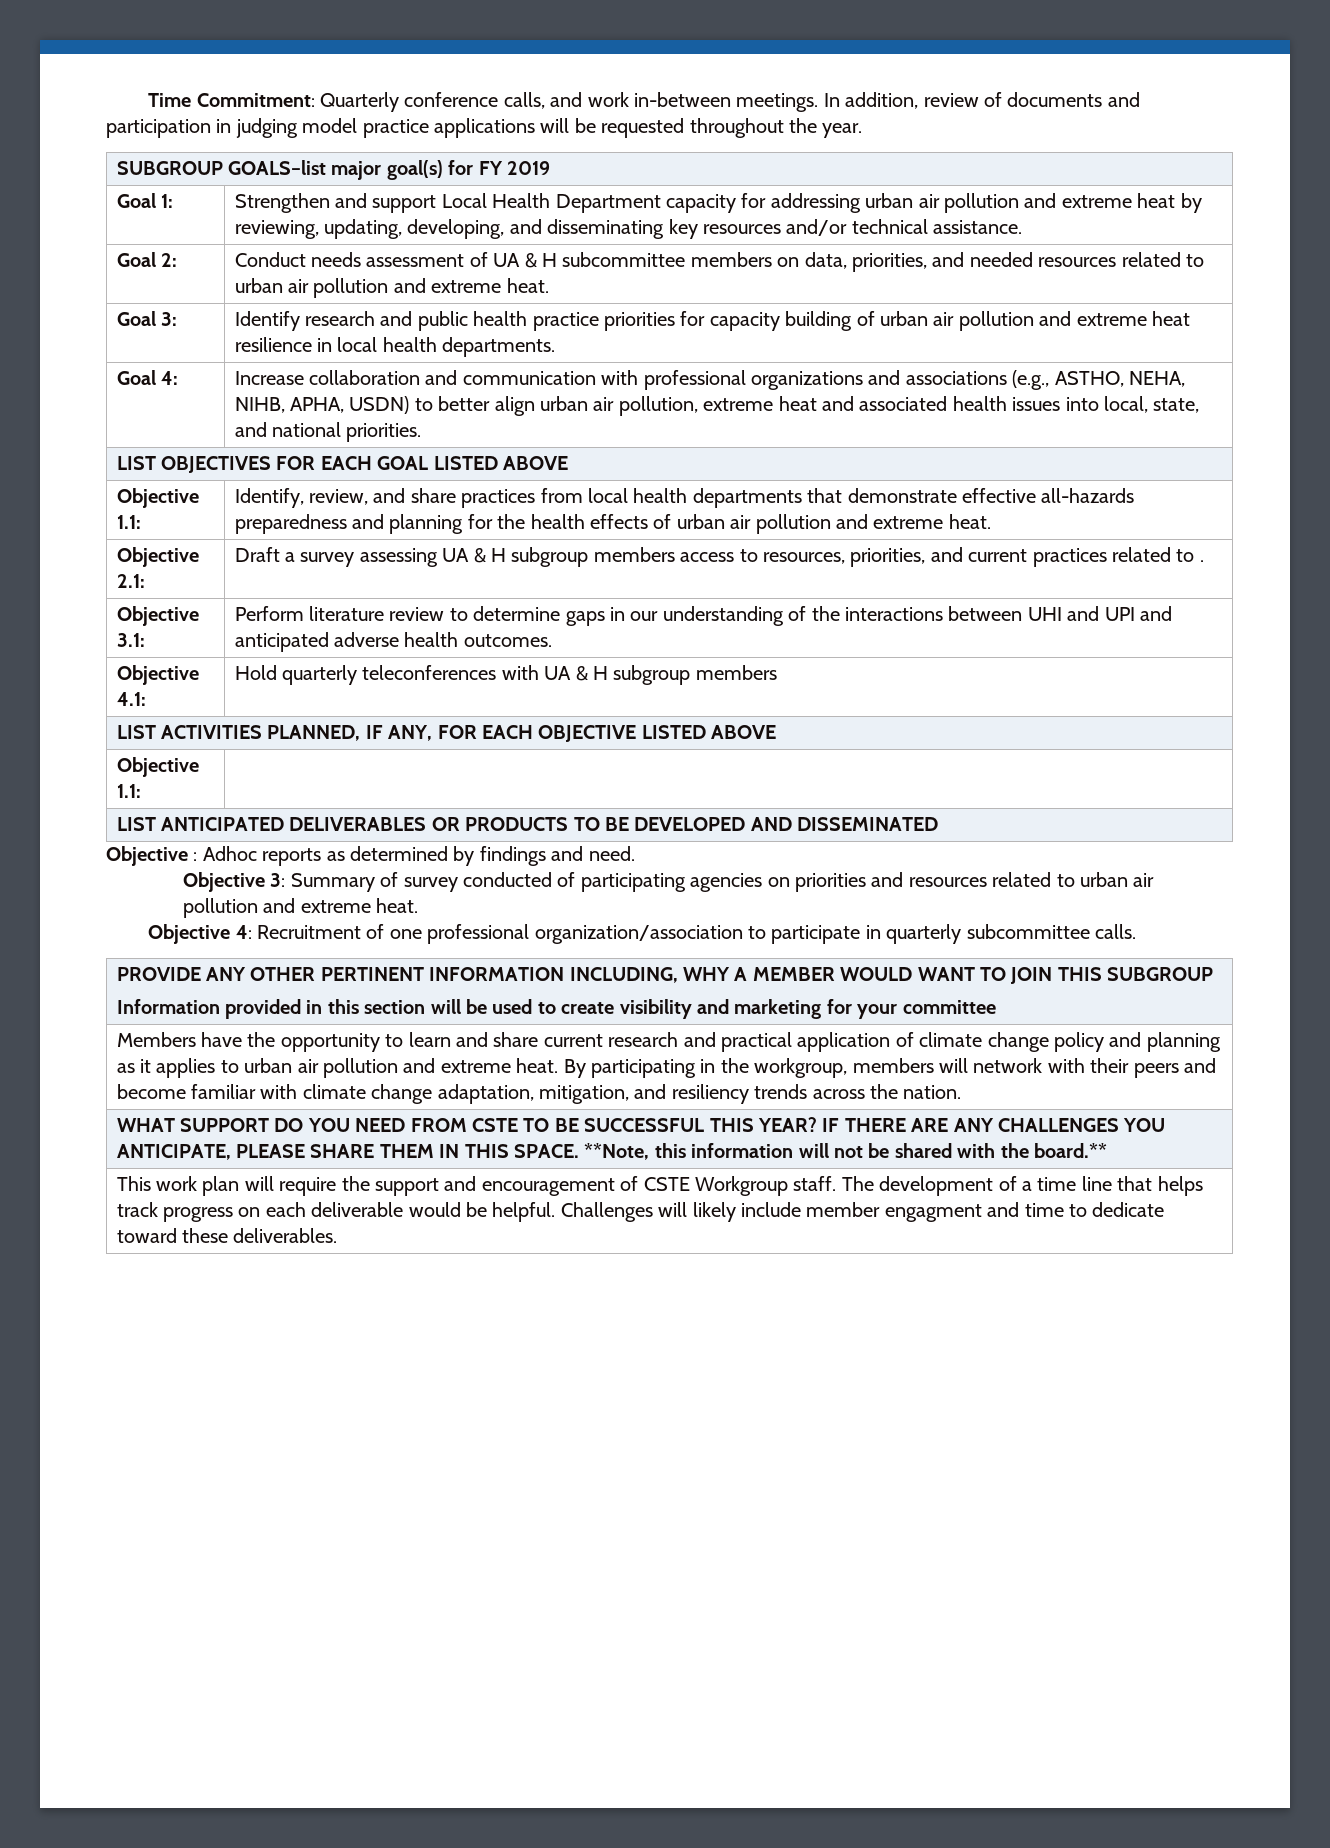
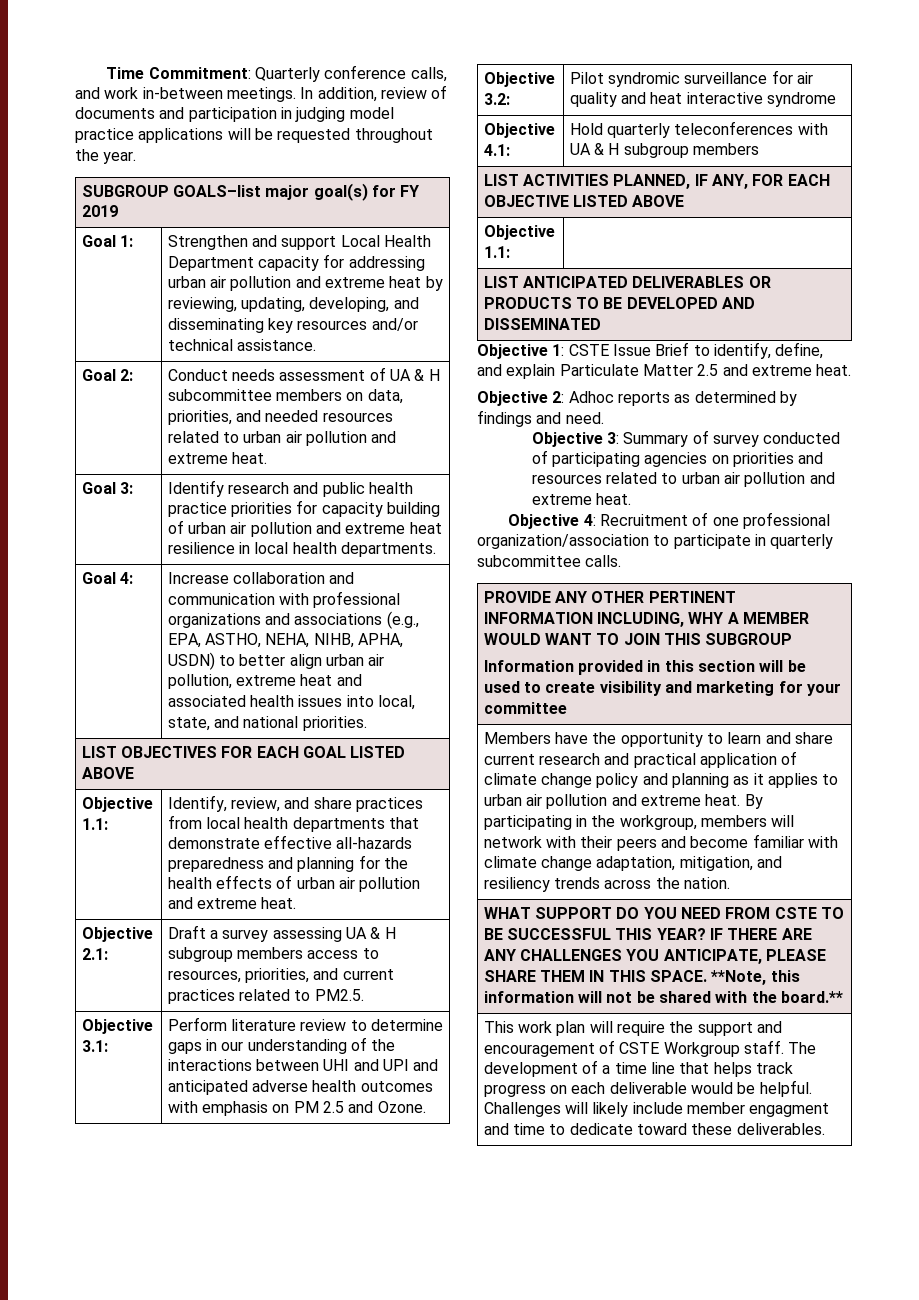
- Goal 4: | Increase collaboration and communication with professional organizations and associations (e.g., ASTHO, NEHA, NIHB, APHA, USDN) to better align urban air pollution, extreme heat and associated health issues into local, state, and national priorities.
+ Goal 4: | Increase collaboration and communication with professional organizations and associations (e.g., EPA, ASTHO, NEHA, NIHB, APHA, USDN) to better align urban air pollution, extreme heat and associated health issues into local, state, and national priorities.
- Objective 2.1: | Draft a survey assessing UA & H subgroup members access to resources, priorities, and current practices related to .
+ Objective 2.1: | Draft a survey assessing UA & H subgroup members access to resources, priorities, and current practices related to PM2.5.
- Objective 3.1: | Perform literature review to determine gaps in our understanding of the interactions between UHI and UPI and anticipated adverse health outcomes.
+ Objective 3.1: | Perform literature review to determine gaps in our understanding of the interactions between UHI and UPI and anticipated adverse health outcomes with emphasis on PM 2.5 and Ozone.
+ Objective 3.2: | Pilot syndromic surveillance for air quality and heat interactive syndrome
- Objective : Adhoc reports as determined by findings and need.
+ Objective 1: CSTE Issue Brief to identify, define, and explain Particulate Matter 2.5 and extreme heat.
+ Objective 2: Adhoc reports as determined by findings and need.

